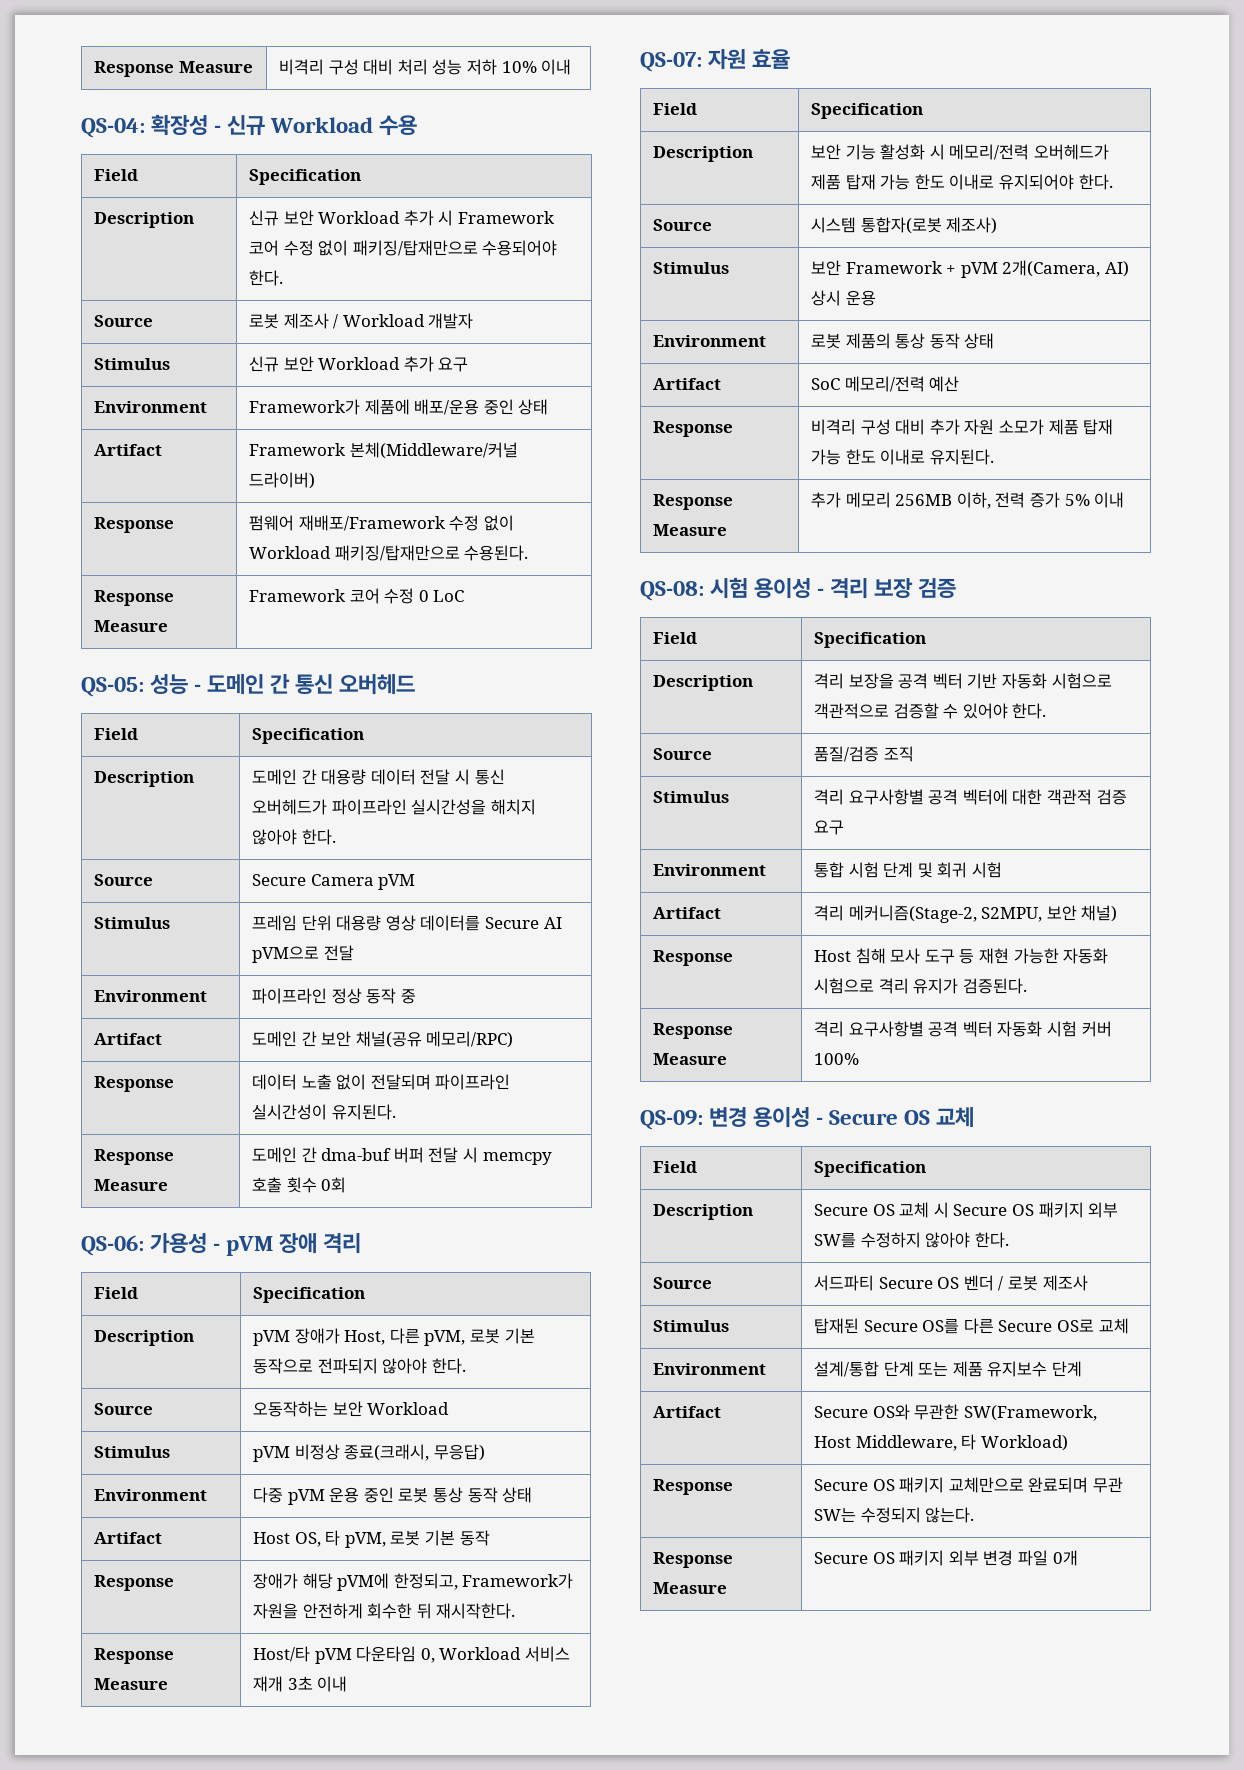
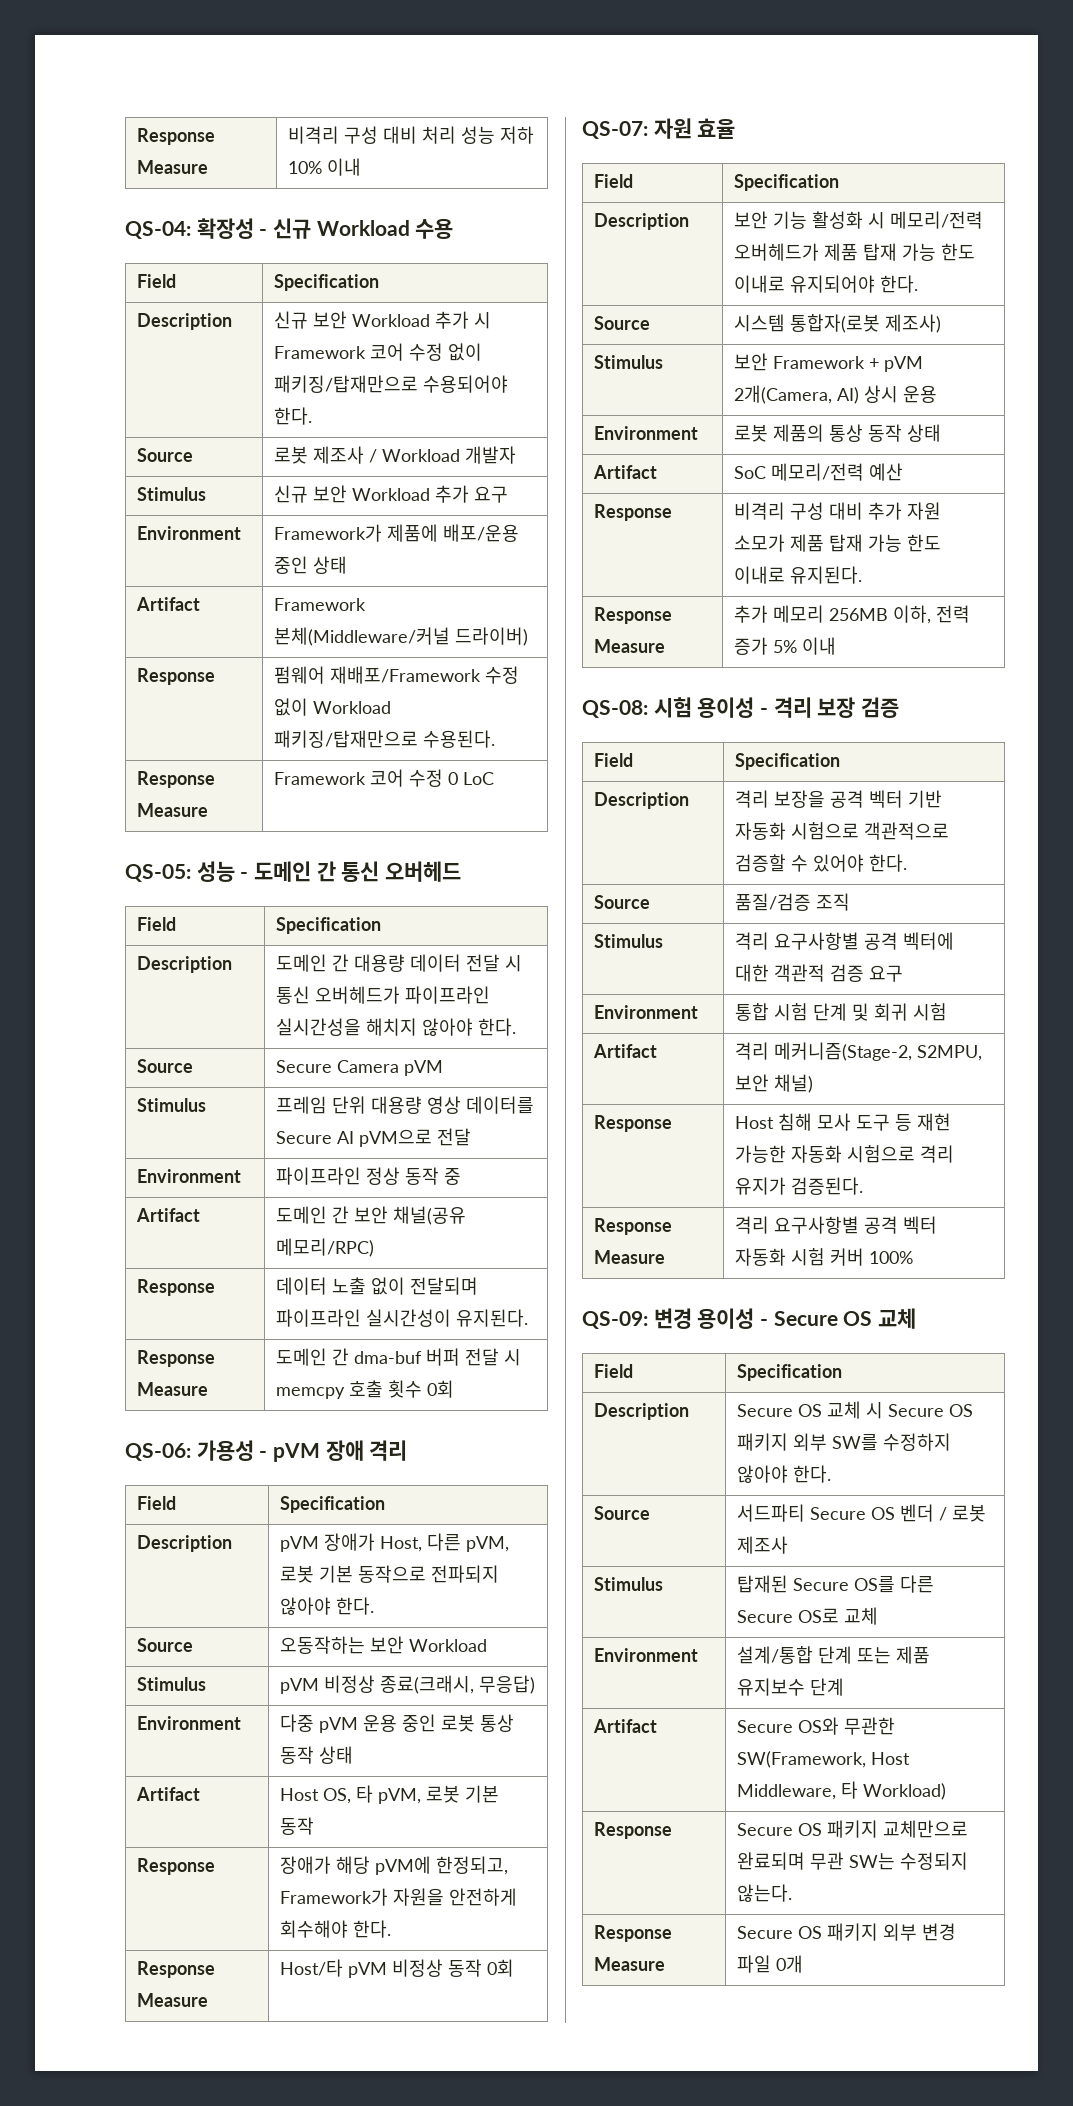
- Response | 장애가 해당 pVM에 한정되고, Framework가 자원을 안전하게 회수한 뒤 재시작한다.
+ Response | 장애가 해당 pVM에 한정되고, Framework가 자원을 안전하게 회수해야 한다.
- Response Measure | Host/타 pVM 다운타임 0, Workload 서비스 재개 3초 이내
+ Response Measure | Host/타 pVM 비정상 동작 0회

